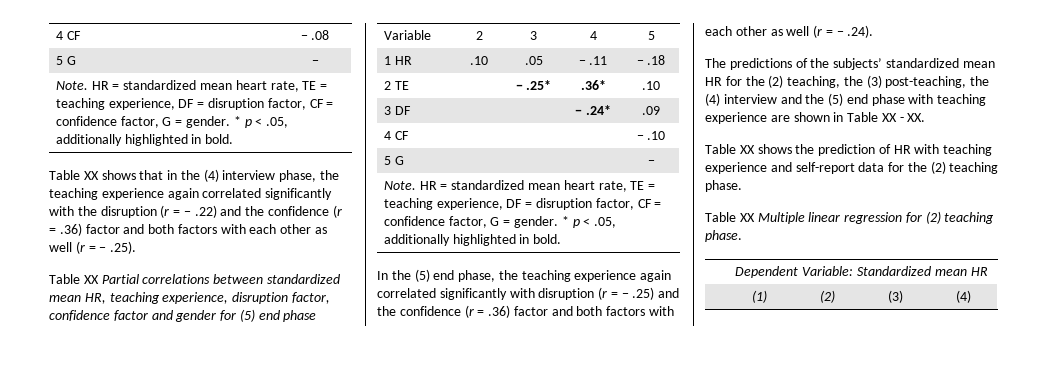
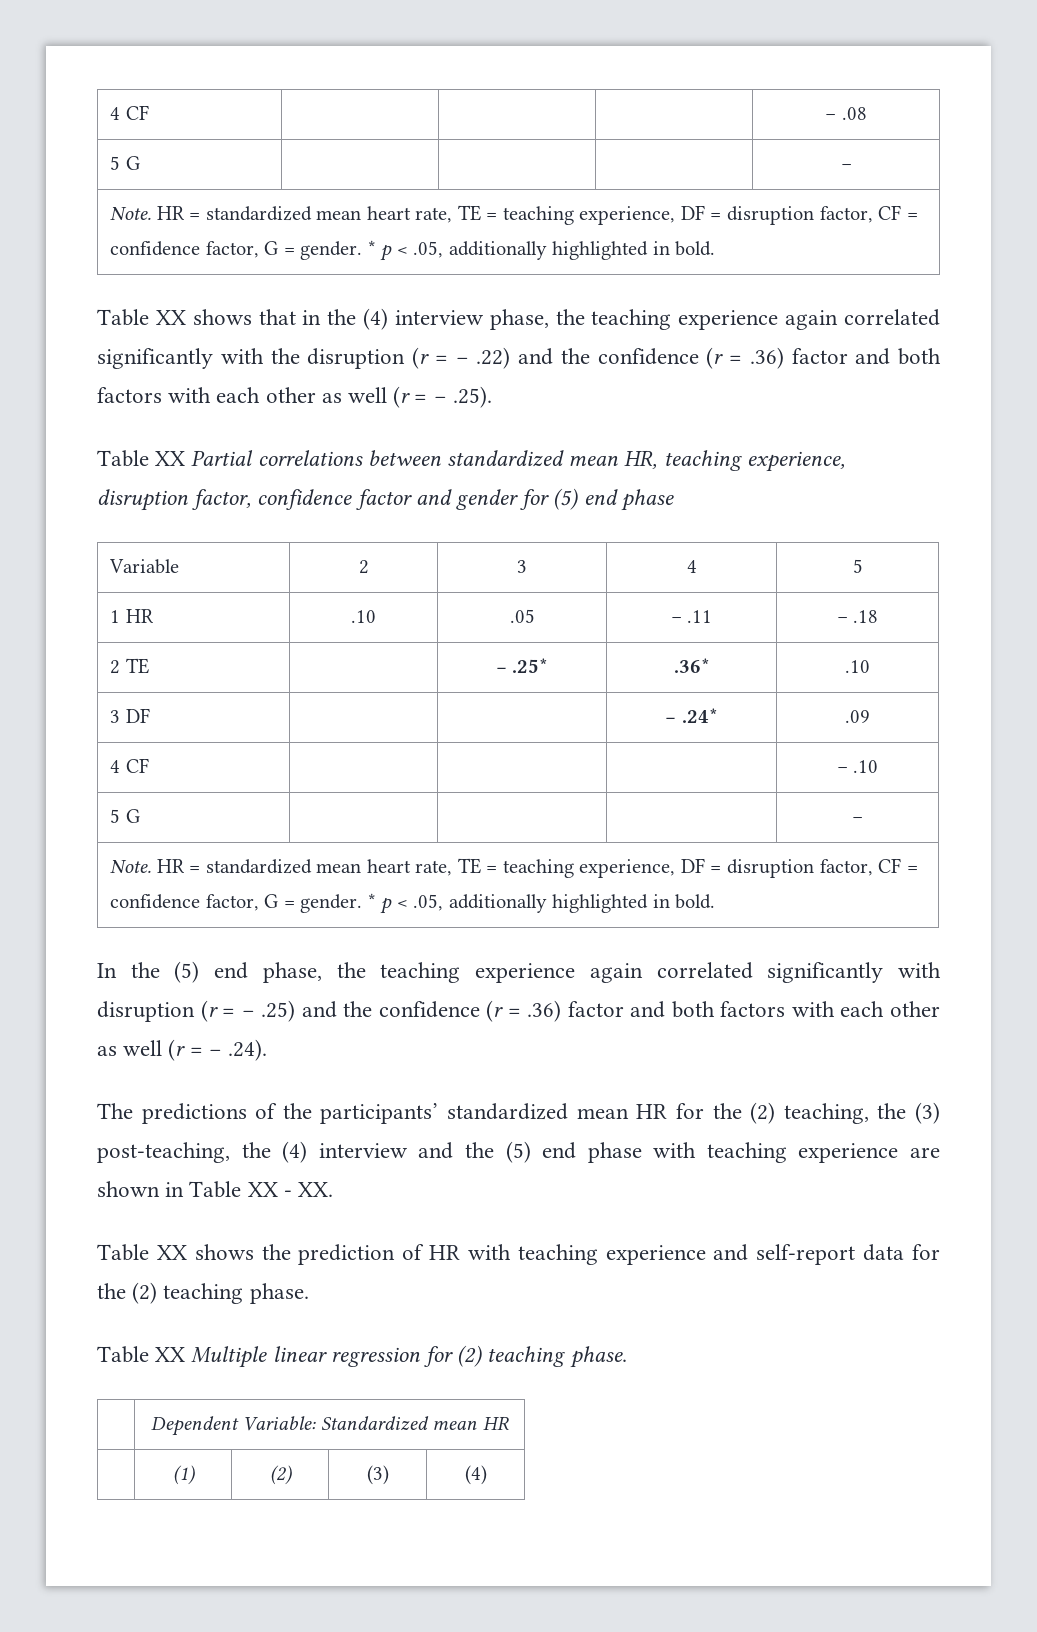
- The predictions of the subjects’ standardized mean HR for the (2) teaching, the (3) post-teaching, the (4) interview and the (5) end phase with teaching experience are shown in Table XX - XX.
+ The predictions of the participants’ standardized mean HR for the (2) teaching, the (3) post-teaching, the (4) interview and the (5) end phase with teaching experience are shown in Table XX - XX.

